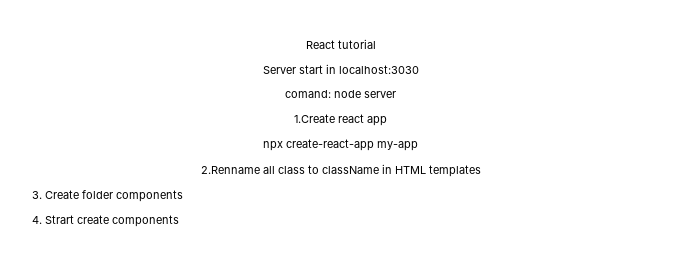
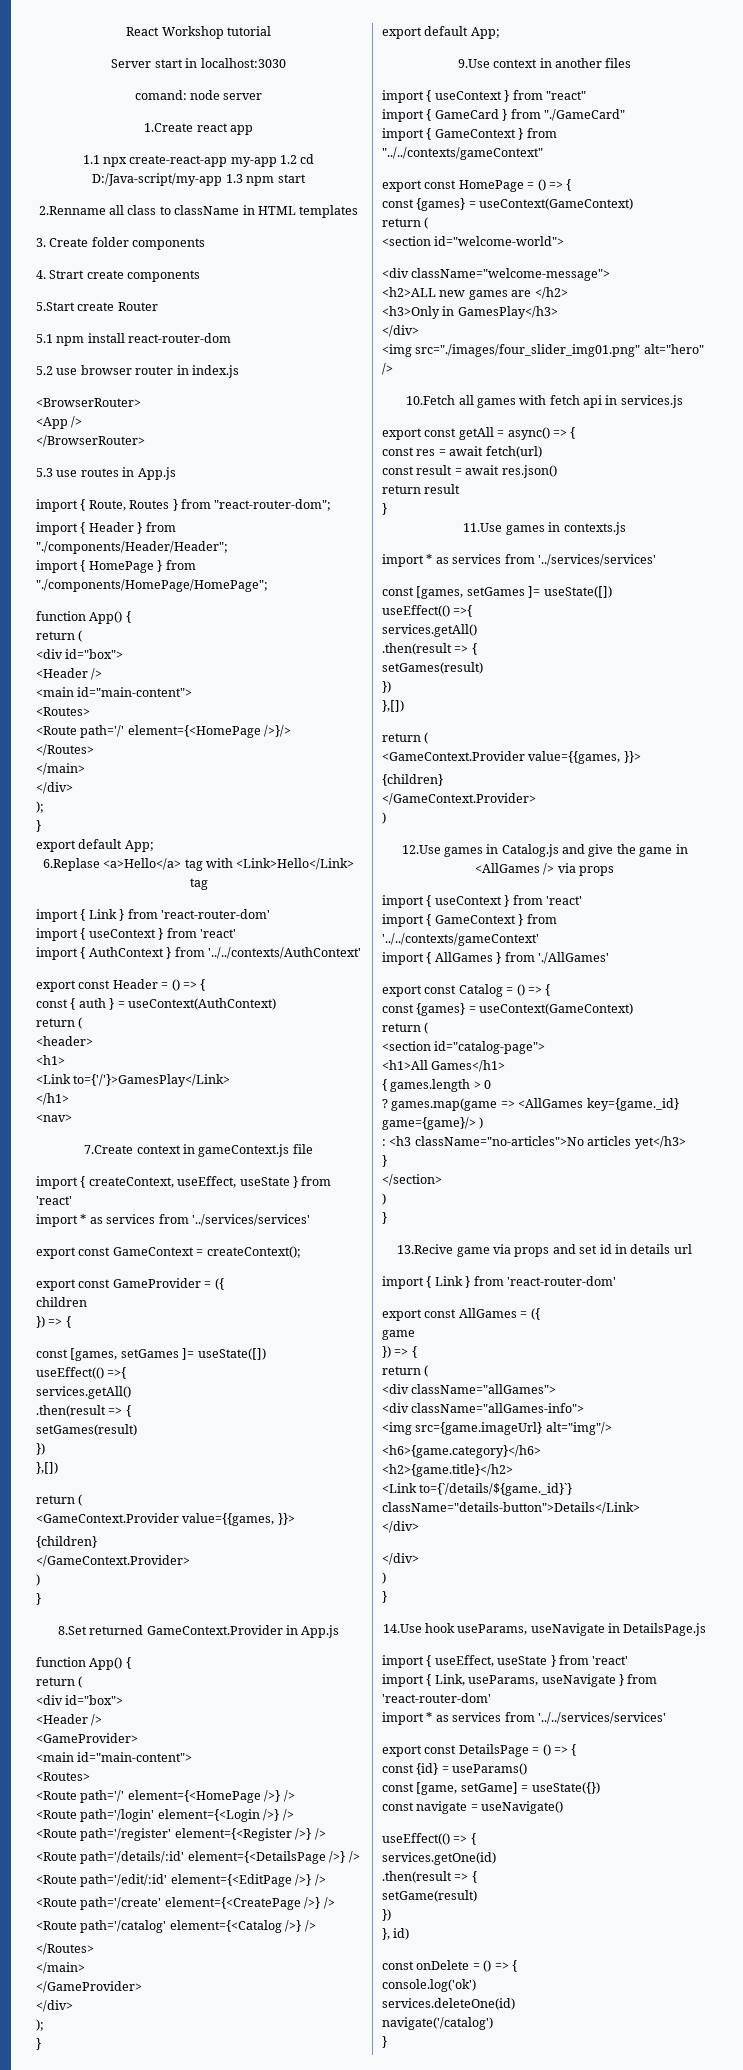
- React tutorial
+ React Workshop tutorial
- npx create-react-app my-app
+ 1.1 npx create-react-app my-app 1.2 cd D:/Java-script/my-app 1.3 npm start
+ 5.Start create Router
+ 5.1 npm install react-router-dom
+ 5.2 use browser router in index.js
+ <BrowserRouter>
+ <App />
+ </BrowserRouter>
+ 5.3 use routes in App.js
+ import { Route, Routes } from "react-router-dom";
+ import { Header } from "./components/Header/Header";
+ import { HomePage } from "./components/HomePage/HomePage";
+ function App() {
+ return (
+ <div id="box">
+ <Header />
+ <main id="main-content">
+ <Routes>
+ <Route path='/' element={<HomePage />}/>
+ </Routes>
+ </main>
+ </div>
+ );
+ }
+ export default App;
+ 6.Replase <a>Hello</a> tag with <Link>Hello</Link> tag
+ import { Link } from 'react-router-dom'
+ import { useContext } from 'react'
+ import { AuthContext } from '../../contexts/AuthContext'
+ export const Header = () => {
+ const { auth } = useContext(AuthContext)
+ return (
+ <header>
+ <h1>
+ <Link to={'/'}>GamesPlay</Link>
+ </h1>
+ <nav>
+ 7.Create context in gameContext.js file
+ import { createContext, useEffect, useState } from 'react'
+ import * as services from '../services/services'
+ export const GameContext = createContext();
+ export const GameProvider = ({
+ children
+ }) => {
+ const [games, setGames ]= useState([])
+ useEffect(() =>{
+ services.getAll()
+ .then(result => {
+ setGames(result)
+ })
+ },[])
+ return (
+ <GameContext.Provider value={{games, }}>
+ {children}
+ </GameContext.Provider>
+ )
+ }
+ 8.Set returned GameContext.Provider in App.js
+ function App() {
+ return (
+ <div id="box">
+ <Header />
+ <GameProvider>
+ <main id="main-content">
+ <Routes>
+ <Route path='/' element={<HomePage />} />
+ <Route path='/login' element={<Login />} />
+ <Route path='/register' element={<Register />} />
+ <Route path='/details/:id' element={<DetailsPage />} />
+ <Route path='/edit/:id' element={<EditPage />} />
+ <Route path='/create' element={<CreatePage />} />
+ <Route path='/catalog' element={<Catalog />} />
+ </Routes>
+ </main>
+ </GameProvider>
+ </div>
+ );
+ }
+ export default App;
+ 9.Use context in another files
+ import { useContext } from "react"
+ import { GameCard } from "./GameCard"
+ import { GameContext } from "../../contexts/gameContext"
+ export const HomePage = () => {
+ const {games} = useContext(GameContext)
+ return (
+ <section id="welcome-world">
+ <div className="welcome-message">
+ <h2>ALL new games are </h2>
+ <h3>Only in GamesPlay</h3>
+ </div>
+ <img src="./images/four_slider_img01.png" alt="hero" />
+ 10.Fetch all games with fetch api in services.js
+ export const getAll = async() => {
+ const res = await fetch(url)
+ const result = await res.json()
+ return result
+ }
+ 11.Use games in contexts.js
+ import * as services from '../services/services'
+ const [games, setGames ]= useState([])
+ useEffect(() =>{
+ services.getAll()
+ .then(result => {
+ setGames(result)
+ })
+ },[])
+ return (
+ <GameContext.Provider value={{games, }}>
+ {children}
+ </GameContext.Provider>
+ )
+ 12.Use games in Catalog.js and give the game in <AllGames /> via props
+ import { useContext } from 'react'
+ import { GameContext } from '../../contexts/gameContext'
+ import { AllGames } from './AllGames'
+ export const Catalog = () => {
+ const {games} = useContext(GameContext)
+ return (
+ <section id="catalog-page">
+ <h1>All Games</h1>
+ { games.length > 0
+ ? games.map(game => <AllGames key={game._id} game={game}/> )
+ : <h3 className="no-articles">No articles yet</h3>
+ }
+ </section>
+ )
+ }
+ 13.Recive game via props and set id in details url
+ import { Link } from 'react-router-dom'
+ export const AllGames = ({
+ game
+ }) => {
+ return (
+ <div className="allGames">
+ <div className="allGames-info">
+ <img src={game.imageUrl} alt="img"/>
+ <h6>{game.category}</h6>
+ <h2>{game.title}</h2>
+ <Link to={`/details/${game._id}`} className="details-button">Details</Link>
+ </div>
+ </div>
+ )
+ }
+ 14.Use hook useParams, useNavigate in DetailsPage.js
+ import { useEffect, useState } from 'react'
+ import { Link, useParams, useNavigate } from 'react-router-dom'
+ import * as services from '../../services/services'
+ export const DetailsPage = () => {
+ const {id} = useParams()
+ const [game, setGame] = useState({})
+ const navigate = useNavigate()
+ useEffect(() => {
+ services.getOne(id)
+ .then(result => {
+ setGame(result)
+ })
+ }, id)
+ const onDelete = () => {
+ console.log('ok')
+ services.deleteOne(id)
+ navigate('/catalog')
+ }

